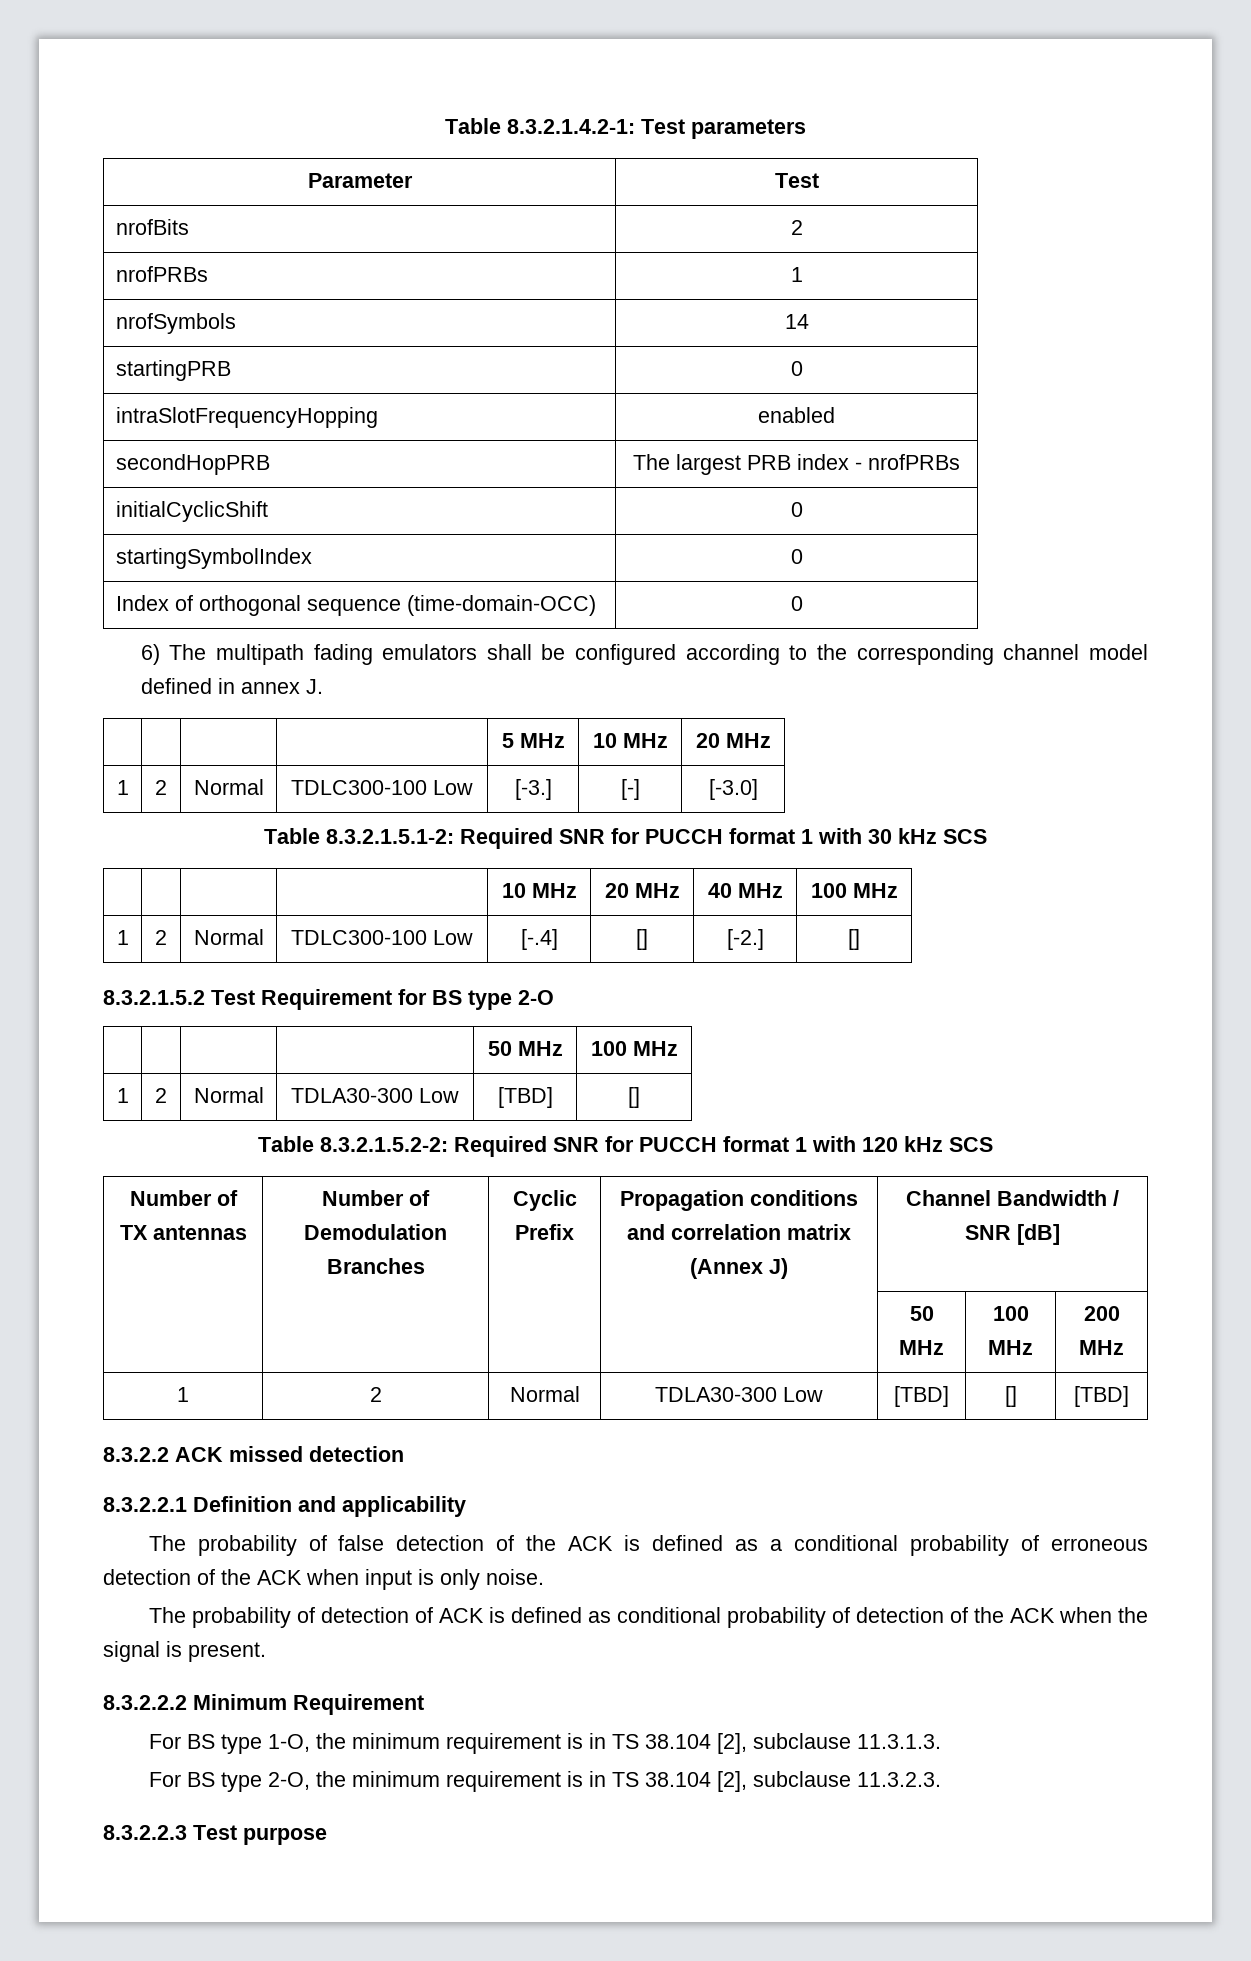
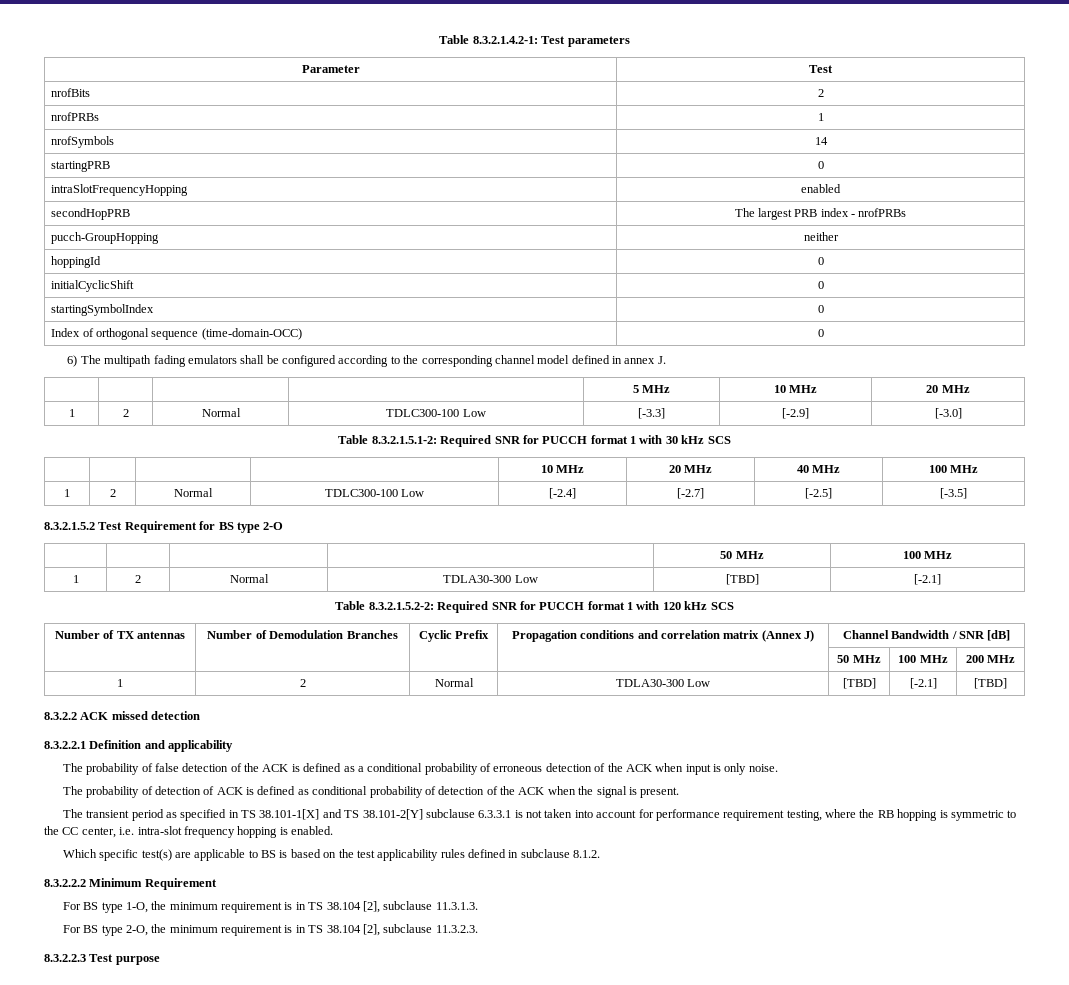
+ pucch-GroupHopping | neither
+ hoppingId | 0
- 1 | 2 | Normal | TDLC300-100 Low | [-3.] | [-] | [-3.0]
+ 1 | 2 | Normal | TDLC300-100 Low | [-3.3] | [-2.9] | [-3.0]
- 1 | 2 | Normal | TDLC300-100 Low | [-.4] | [] | [-2.] | []
+ 1 | 2 | Normal | TDLC300-100 Low | [-2.4] | [-2.7] | [-2.5] | [-3.5]
  8.3.2.1.5.2 Test Requirement for BS type 2-O
  | | | | 50 MHz | 100 MHz
- 1 | 2 | Normal | TDLA30-300 Low | [TBD] | []
+ 1 | 2 | Normal | TDLA30-300 Low | [TBD] | [-2.1]
- 1 | 2 | Normal | TDLA30-300 Low | [TBD] | [] | [TBD]
+ 1 | 2 | Normal | TDLA30-300 Low | [TBD] | [-2.1] | [TBD]
+ The transient period as specified in TS 38.101-1[X] and TS 38.101-2[Y] subclause 6.3.3.1 is not taken into account for performance requirement testing, where the RB hopping is symmetric to the CC center, i.e. intra-slot frequency hopping is enabled.
+ Which specific test(s) are applicable to BS is based on the test applicability rules defined in subclause 8.1.2.

